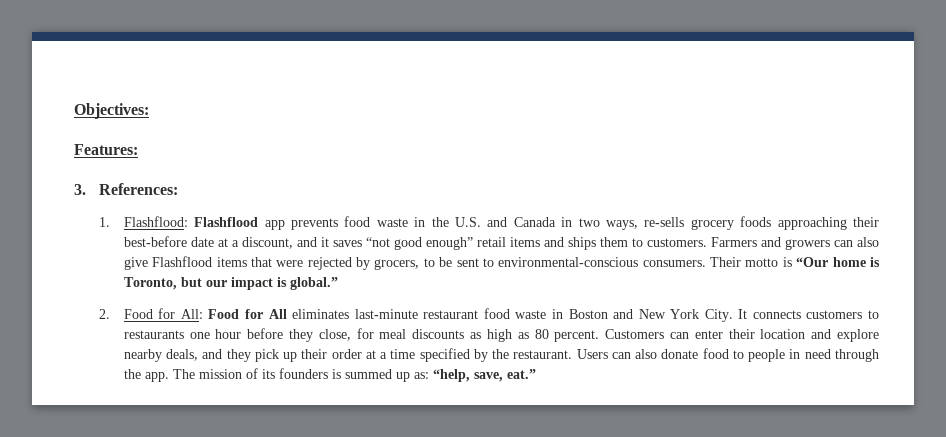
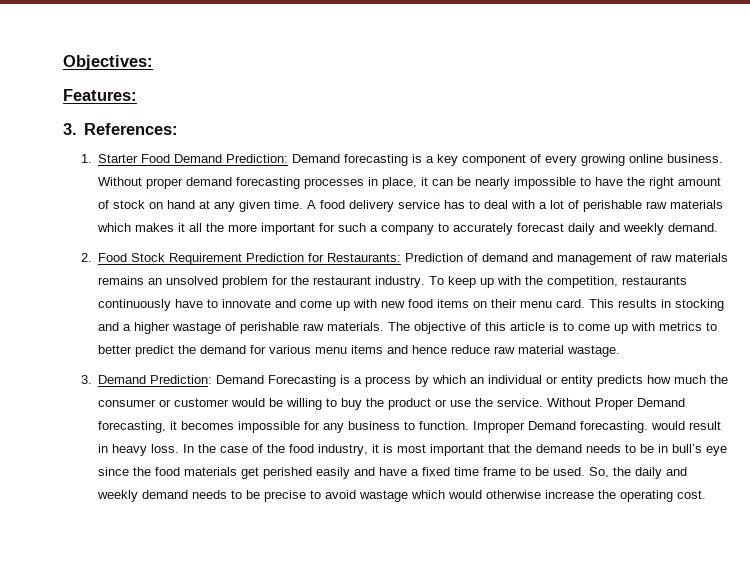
- 1. Flashflood: Flashflood app prevents food waste in the U.S. and Canada in two ways, re-sells grocery foods approaching their best-before date at a discount, and it saves “not good enough” retail items and ships them to customers. Farmers and growers can also give Flashflood items that were rejected by grocers, to be sent to environmental-conscious consumers. Their motto is “Our home is Toronto, but our impact is global.”
- 2. Food for All: Food for All eliminates last-minute restaurant food waste in Boston and New York City. It connects customers to restaurants one hour before they close, for meal discounts as high as 80 percent. Customers can enter their location and explore nearby deals, and they pick up their order at a time specified by the restaurant. Users can also donate food to people in need through the app. The mission of its founders is summed up as: “help, save, eat.”
+ 1. Starter Food Demand Prediction: Demand forecasting is a key component of every growing online business. Without proper demand forecasting processes in place, it can be nearly impossible to have the right amount of stock on hand at any given time. A food delivery service has to deal with a lot of perishable raw materials which makes it all the more important for such a company to accurately forecast daily and weekly demand.
+ 2. Food Stock Requirement Prediction for Restaurants: Prediction of demand and management of raw materials remains an unsolved problem for the restaurant industry. To keep up with the competition, restaurants continuously have to innovate and come up with new food items on their menu card. This results in stocking and a higher wastage of perishable raw materials. The objective of this article is to come up with metrics to better predict the demand for various menu items and hence reduce raw material wastage.
+ 3. Demand Prediction: Demand Forecasting is a process by which an individual or entity predicts how much the consumer or customer would be willing to buy the product or use the service. Without Proper Demand forecasting, it becomes impossible for any business to function. Improper Demand forecasting. would result in heavy loss. In the case of the food industry, it is most important that the demand needs to be in bull’s eye since the food materials get perished easily and have a fixed time frame to be used. So, the daily and weekly demand needs to be precise to avoid wastage which would otherwise increase the operating cost.

